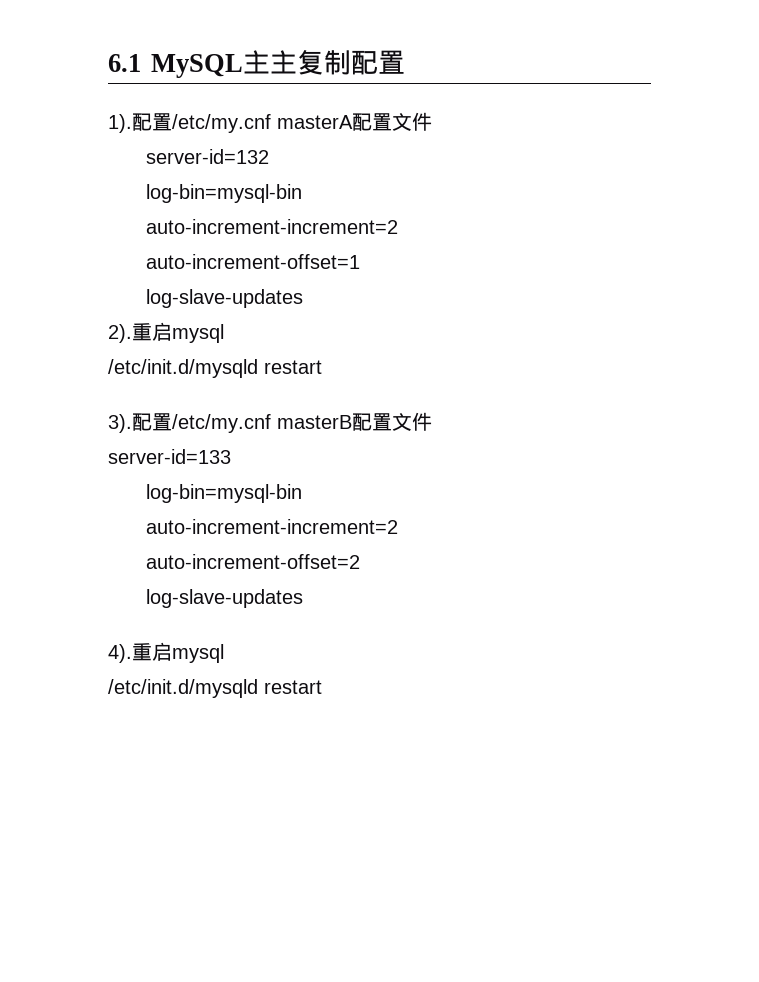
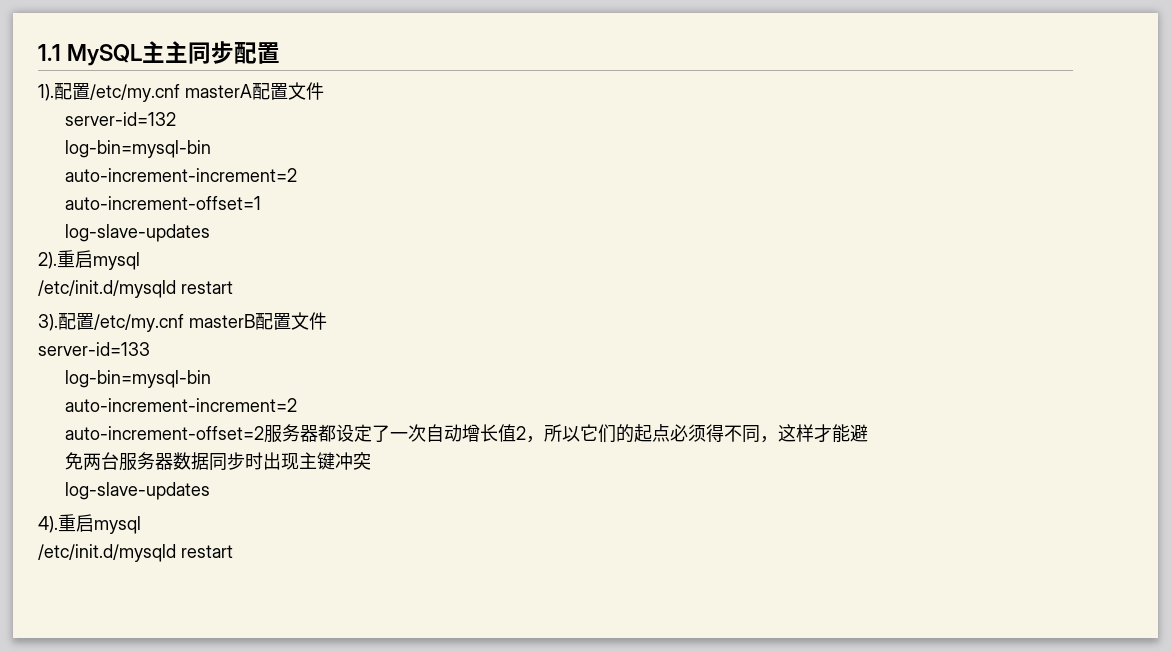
- 6.1 MySQL主主复制配置
+ 1.1 MySQL主主同步配置
- auto-increment-offset=2
+ auto-increment-offset=2服务器都设定了一次自动增长值2，所以它们的起点必须得不同，这样才能避
+ 免两台服务器数据同步时出现主键冲突

